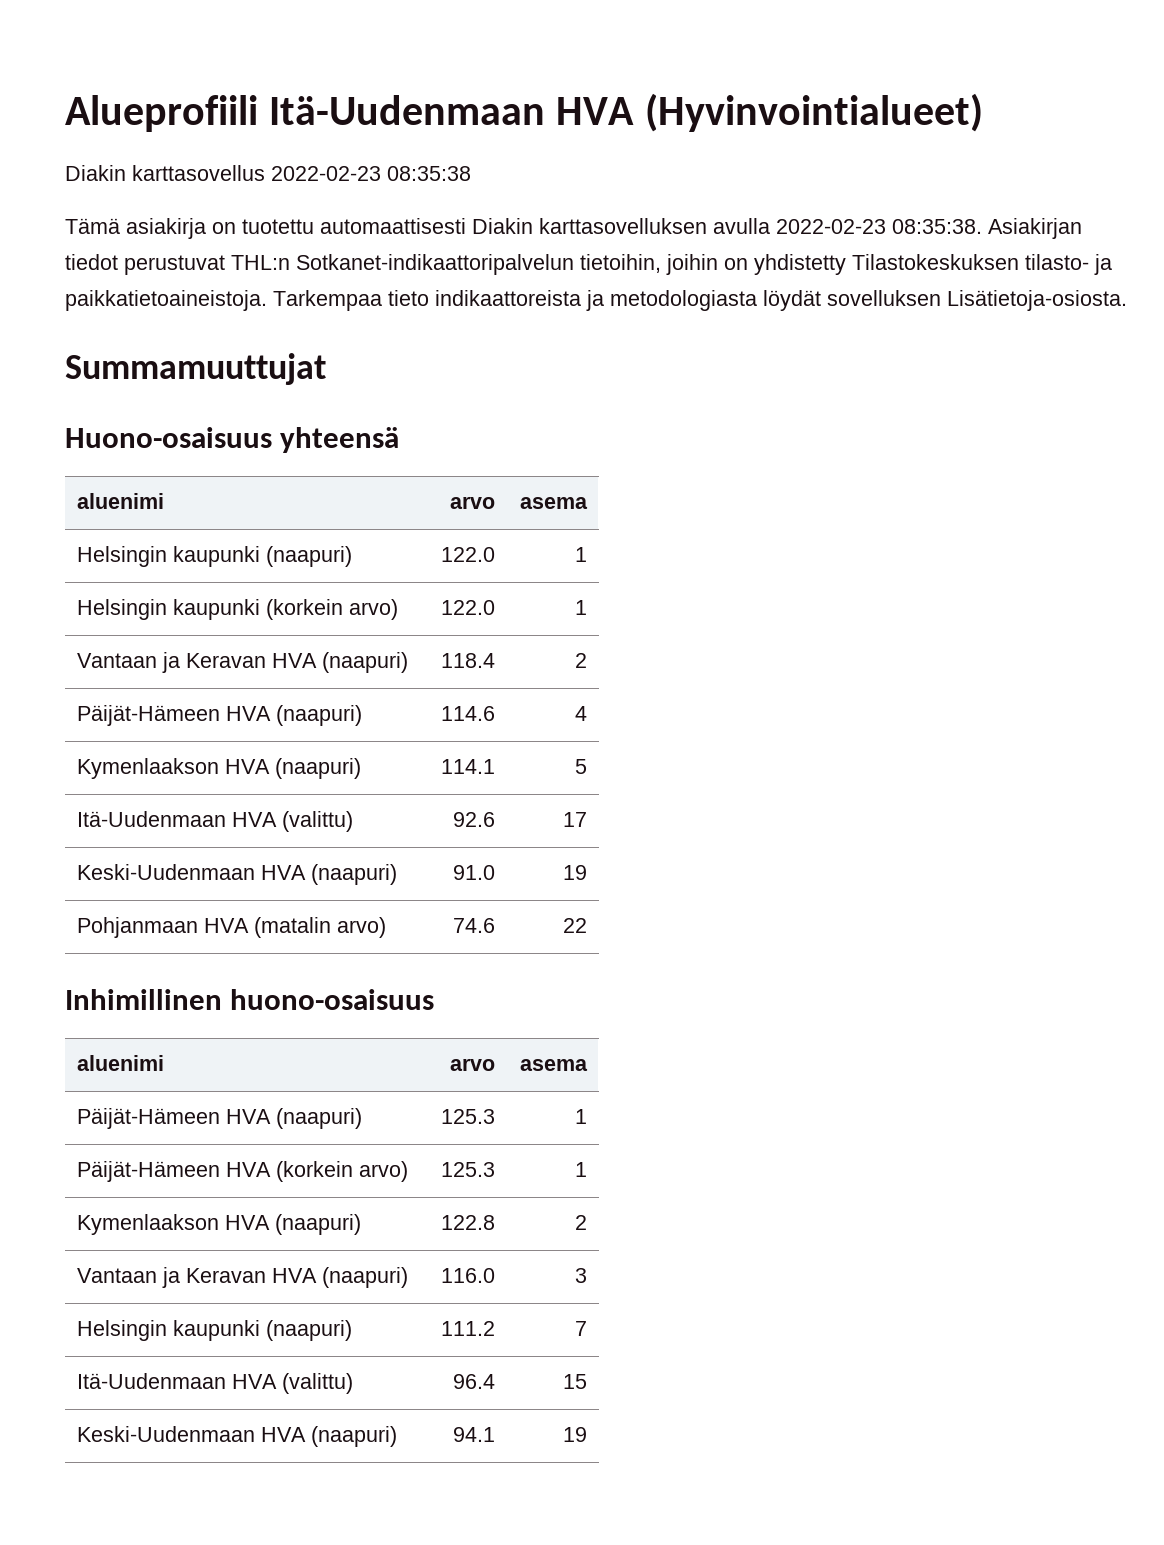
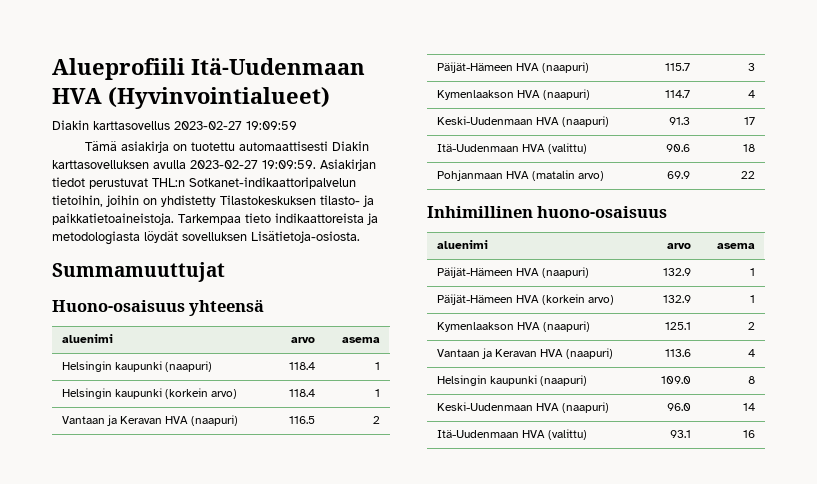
- Diakin karttasovellus 2022-02-23 08:35:38
+ Diakin karttasovellus 2023-02-27 19:09:59
- Tämä asiakirja on tuotettu automaattisesti Diakin karttasovelluksen avulla 2022-02-23 08:35:38.
+ Tämä asiakirja on tuotettu automaattisesti Diakin karttasovelluksen avulla 2023-02-27 19:09:59.
- Helsingin kaupunki (naapuri) | 122.0 | 1
+ Helsingin kaupunki (naapuri) | 118.4 | 1
- Helsingin kaupunki (korkein arvo) | 122.0 | 1
+ Helsingin kaupunki (korkein arvo) | 118.4 | 1
- Vantaan ja Keravan HVA (naapuri) | 118.4 | 2
+ Vantaan ja Keravan HVA (naapuri) | 116.5 | 2
- Päijät-Hämeen HVA (naapuri) | 114.6 | 4
- Kymenlaakson HVA (naapuri) | 114.1 | 5
- Itä-Uudenmaan HVA (valittu) | 92.6 | 17
- Keski-Uudenmaan HVA (naapuri) | 91.0 | 19
+ Päijät-Hämeen HVA (naapuri) | 115.7 | 3
+ Kymenlaakson HVA (naapuri) | 114.7 | 4
+ Keski-Uudenmaan HVA (naapuri) | 91.3 | 17
+ Itä-Uudenmaan HVA (valittu) | 90.6 | 18
- Pohjanmaan HVA (matalin arvo) | 74.6 | 22
+ Pohjanmaan HVA (matalin arvo) | 69.9 | 22
- Päijät-Hämeen HVA (naapuri) | 125.3 | 1
+ Päijät-Hämeen HVA (naapuri) | 132.9 | 1
- Päijät-Hämeen HVA (korkein arvo) | 125.3 | 1
+ Päijät-Hämeen HVA (korkein arvo) | 132.9 | 1
- Kymenlaakson HVA (naapuri) | 122.8 | 2
+ Kymenlaakson HVA (naapuri) | 125.1 | 2
- Vantaan ja Keravan HVA (naapuri) | 116.0 | 3
- Helsingin kaupunki (naapuri) | 111.2 | 7
- Itä-Uudenmaan HVA (valittu) | 96.4 | 15
- Keski-Uudenmaan HVA (naapuri) | 94.1 | 19
+ Vantaan ja Keravan HVA (naapuri) | 113.6 | 4
+ Helsingin kaupunki (naapuri) | 109.0 | 8
+ Keski-Uudenmaan HVA (naapuri) | 96.0 | 14
+ Itä-Uudenmaan HVA (valittu) | 93.1 | 16

